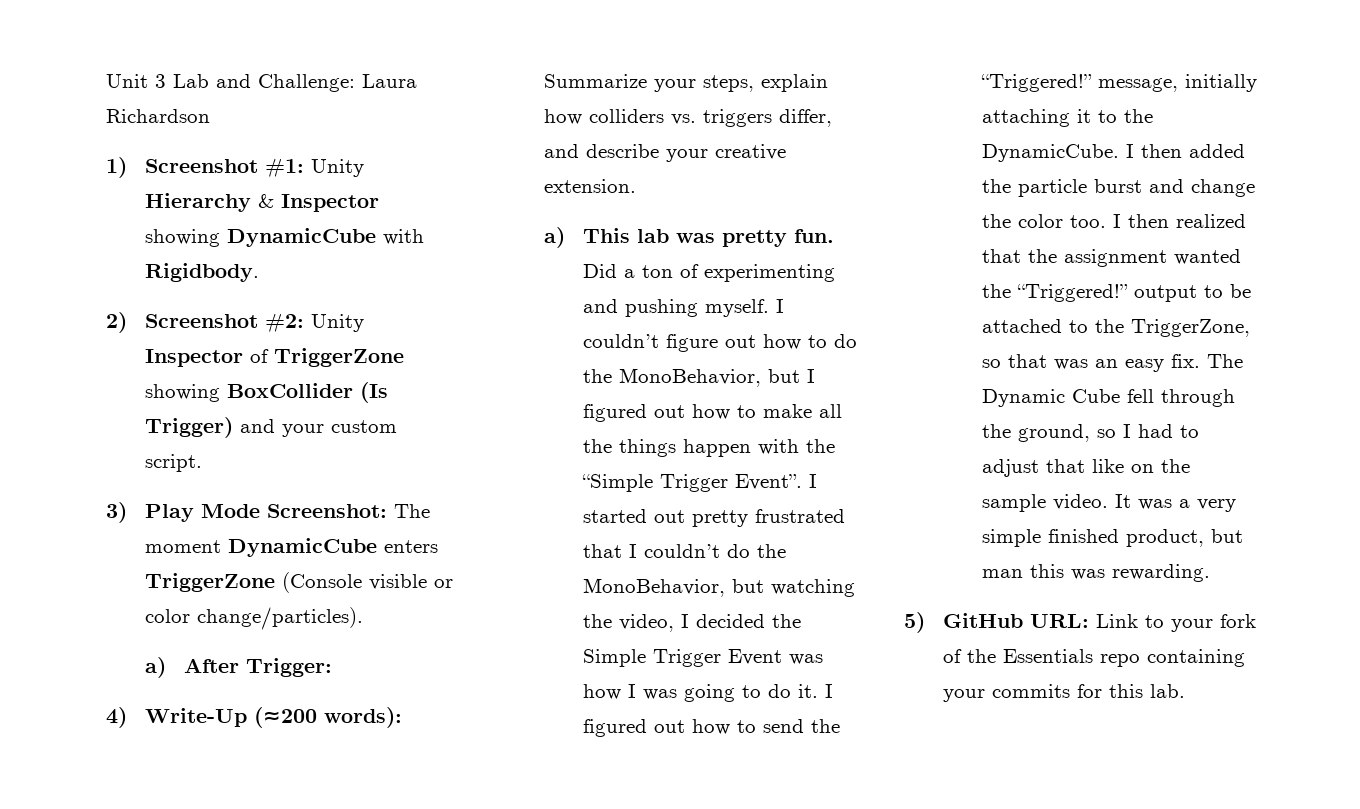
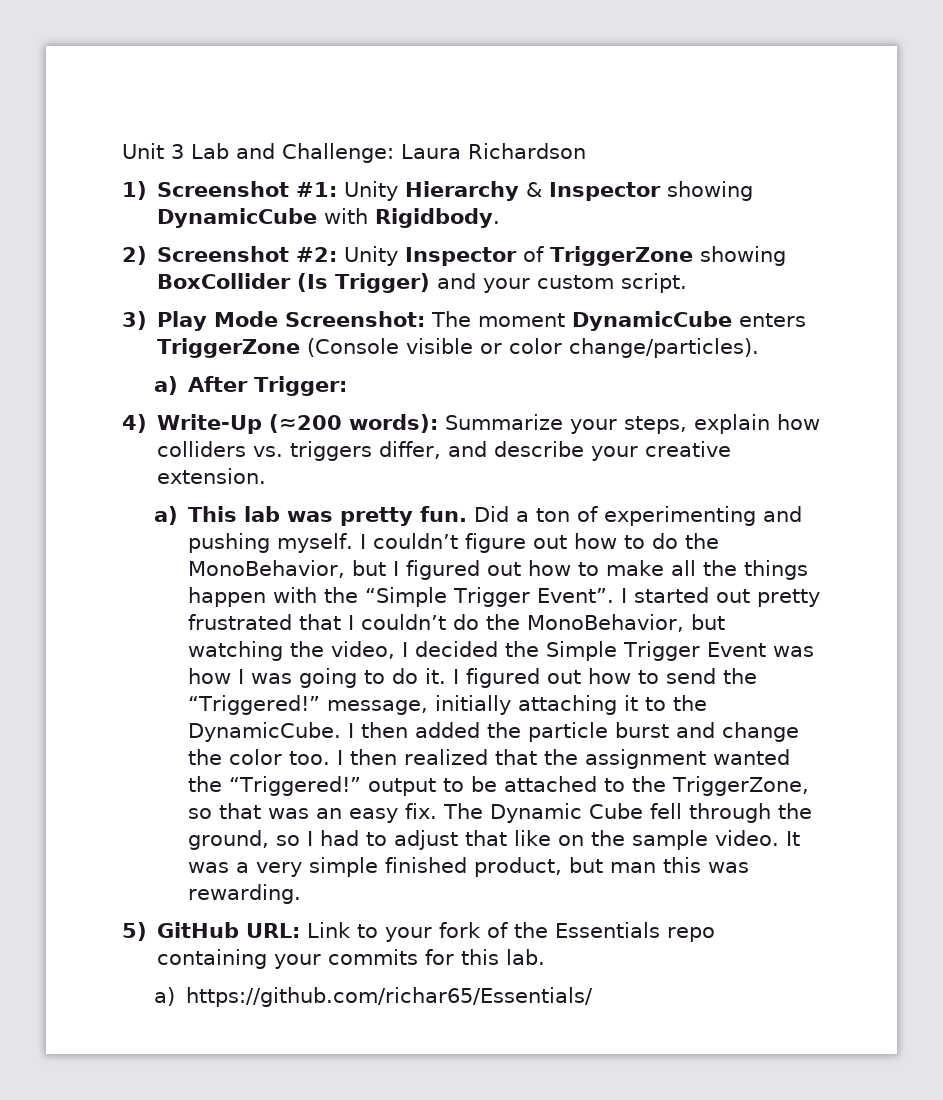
+ a) https://github.com/richar65/Essentials/

